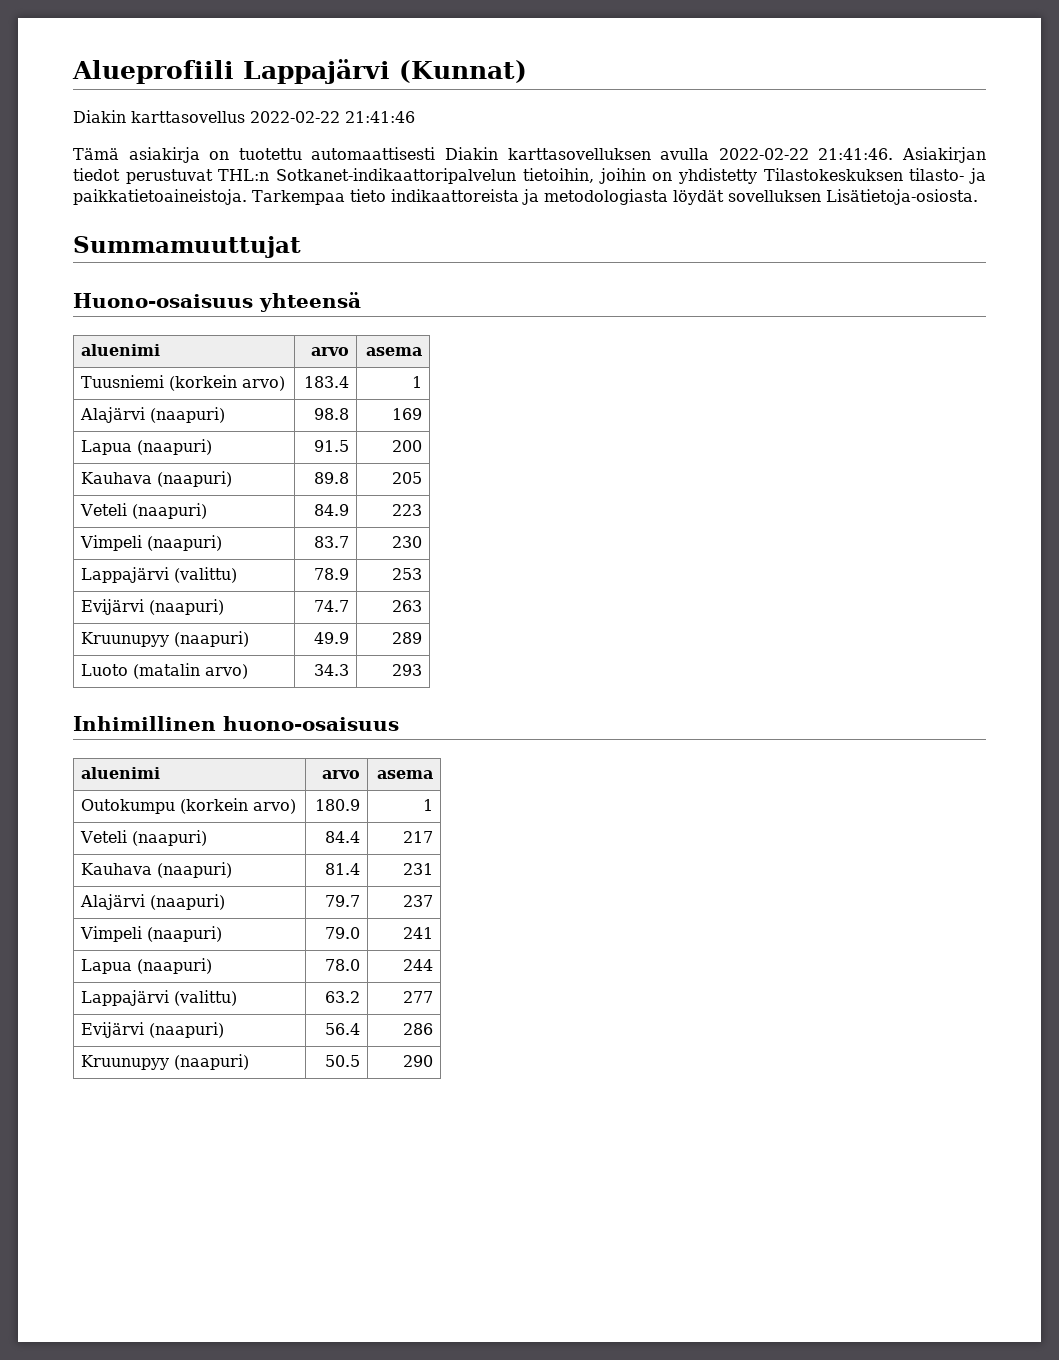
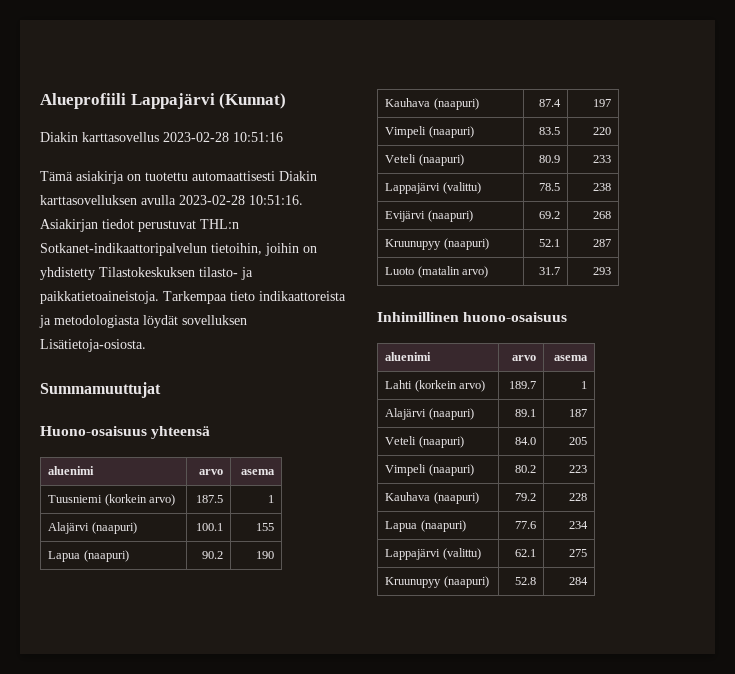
- Diakin karttasovellus 2022-02-22 21:41:46
+ Diakin karttasovellus 2023-02-28 10:51:16
- Tämä asiakirja on tuotettu automaattisesti Diakin karttasovelluksen avulla 2022-02-22 21:41:46.
+ Tämä asiakirja on tuotettu automaattisesti Diakin karttasovelluksen avulla 2023-02-28 10:51:16.
- Tuusniemi (korkein arvo) | 183.4 | 1
- Alajärvi (naapuri) | 98.8 | 169
- Lapua (naapuri) | 91.5 | 200
- Kauhava (naapuri) | 89.8 | 205
- Veteli (naapuri) | 84.9 | 223
- Vimpeli (naapuri) | 83.7 | 230
- Lappajärvi (valittu) | 78.9 | 253
- Evijärvi (naapuri) | 74.7 | 263
- Kruunupyy (naapuri) | 49.9 | 289
+ Tuusniemi (korkein arvo) | 187.5 | 1
+ Alajärvi (naapuri) | 100.1 | 155
+ Lapua (naapuri) | 90.2 | 190
+ Kauhava (naapuri) | 87.4 | 197
+ Vimpeli (naapuri) | 83.5 | 220
+ Veteli (naapuri) | 80.9 | 233
+ Lappajärvi (valittu) | 78.5 | 238
+ Evijärvi (naapuri) | 69.2 | 268
+ Kruunupyy (naapuri) | 52.1 | 287
- Luoto (matalin arvo) | 34.3 | 293
+ Luoto (matalin arvo) | 31.7 | 293
- Outokumpu (korkein arvo) | 180.9 | 1
- Veteli (naapuri) | 84.4 | 217
- Kauhava (naapuri) | 81.4 | 231
- Alajärvi (naapuri) | 79.7 | 237
- Vimpeli (naapuri) | 79.0 | 241
- Lapua (naapuri) | 78.0 | 244
- Lappajärvi (valittu) | 63.2 | 277
- Evijärvi (naapuri) | 56.4 | 286
- Kruunupyy (naapuri) | 50.5 | 290
+ Lahti (korkein arvo) | 189.7 | 1
+ Alajärvi (naapuri) | 89.1 | 187
+ Veteli (naapuri) | 84.0 | 205
+ Vimpeli (naapuri) | 80.2 | 223
+ Kauhava (naapuri) | 79.2 | 228
+ Lapua (naapuri) | 77.6 | 234
+ Lappajärvi (valittu) | 62.1 | 275
+ Kruunupyy (naapuri) | 52.8 | 284

